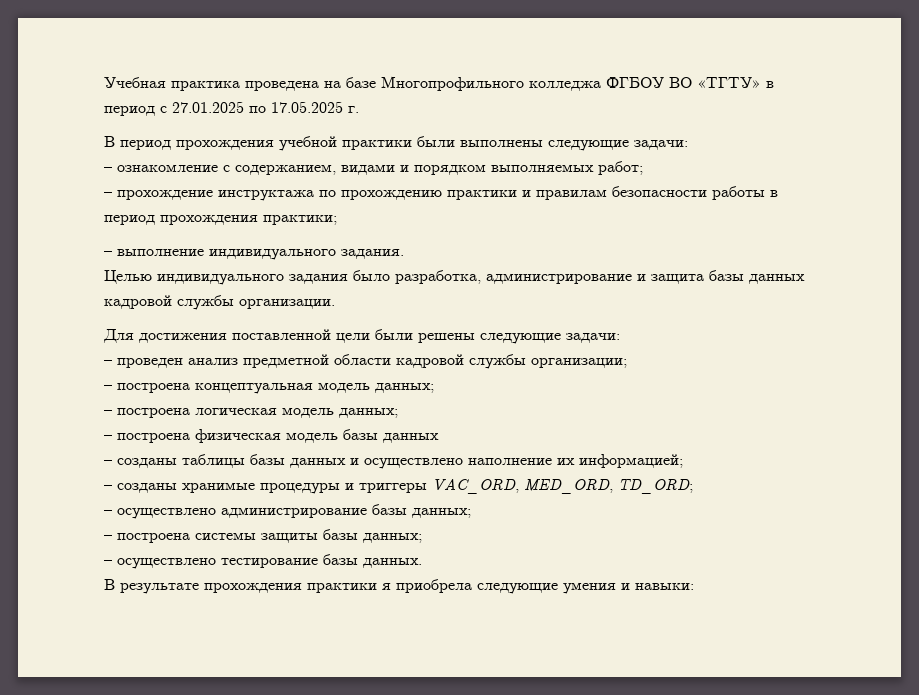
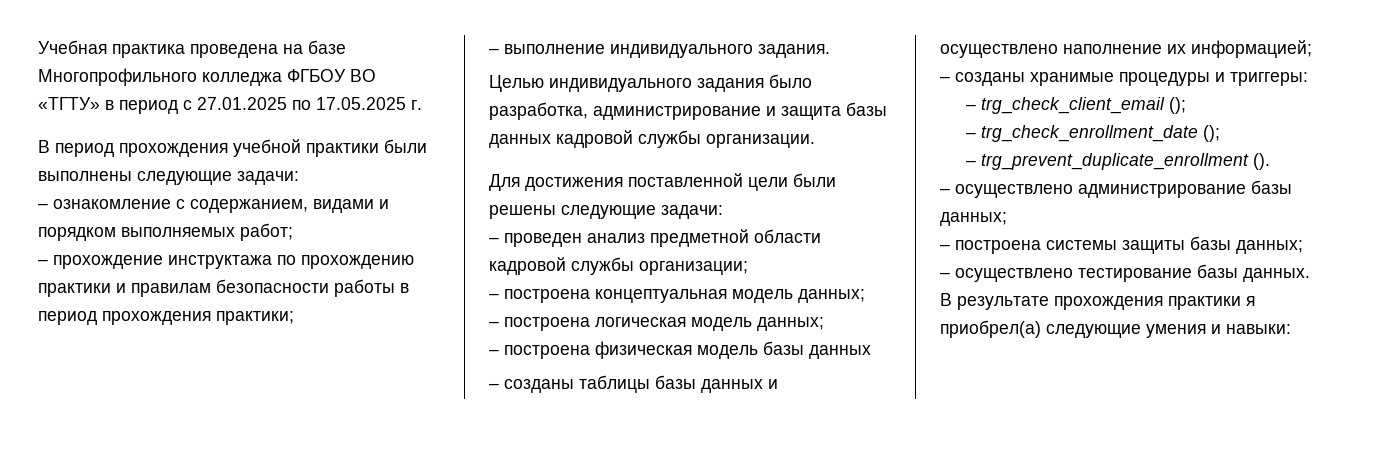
- – созданы хранимые процедуры и триггеры VAC_ORD, MED_ORD, TD_ORD;
+ – созданы хранимые процедуры и триггеры:
+ – trg_check_client_email ();
+ – trg_check_enrollment_date ();
+ – trg_prevent_duplicate_enrollment ().
- В результате прохождения практики я приобрела следующие умения и навыки:
+ В результате прохождения практики я приобрел(а) следующие умения и навыки:

